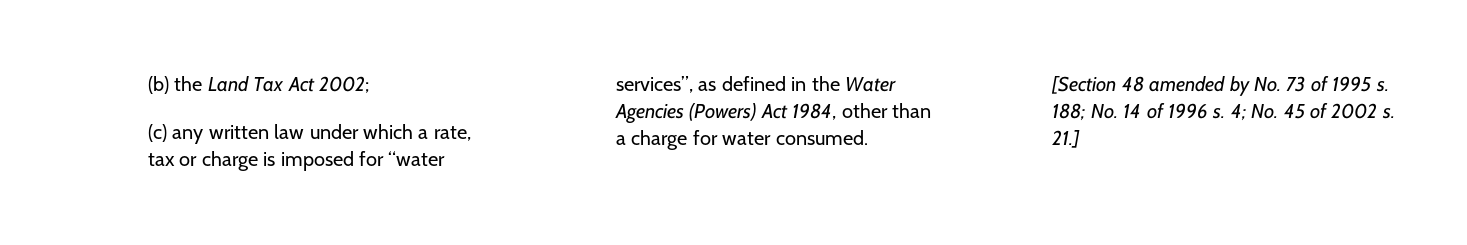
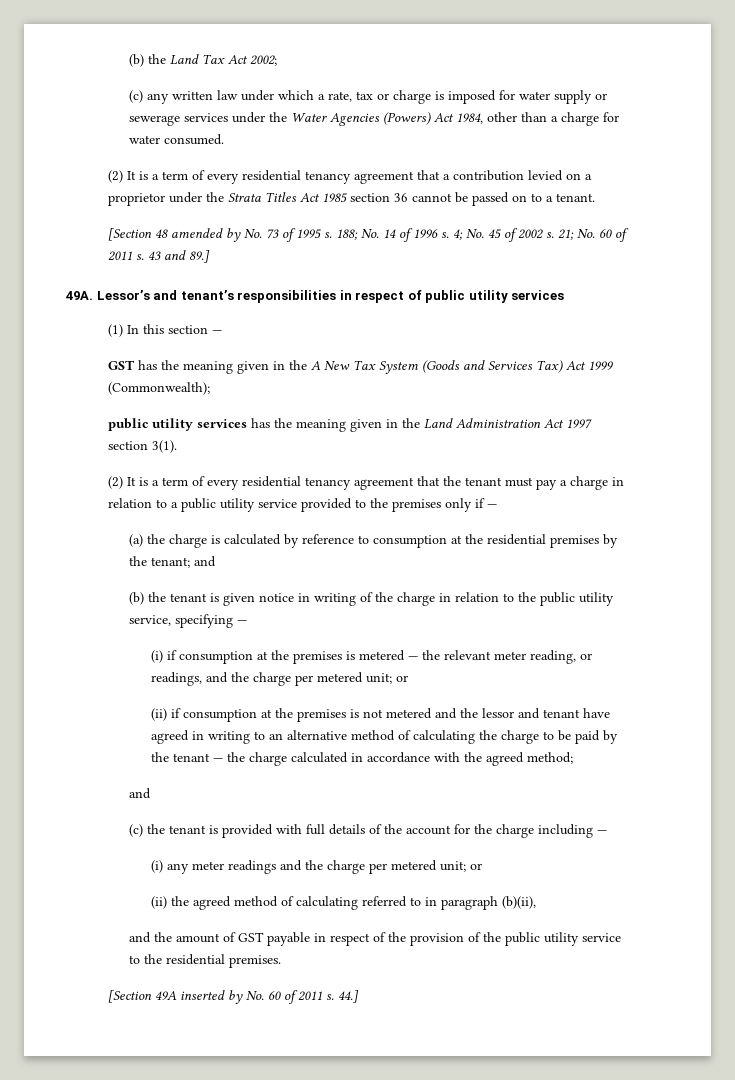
- (c) any written law under which a rate, tax or charge is imposed for “water services”, as defined in the Water Agencies (Powers) Act 1984, other than a charge for water consumed.
+ (c) any written law under which a rate, tax or charge is imposed for water supply or sewerage services under the Water Agencies (Powers) Act 1984, other than a charge for water consumed.
+ (2) It is a term of every residential tenancy agreement that a contribution levied on a proprietor under the Strata Titles Act 1985 section 36 cannot be passed on to a tenant.
- 21.]
+ 21; No. 60 of 2011 s. 43 and 89.]
+ 49A. Lessor’s and tenant’s responsibilities in respect of public utility services
+ (1) In this section —
+ GST has the meaning given in the A New Tax System (Goods and Services Tax) Act 1999 (Commonwealth);
+ public utility services has the meaning given in the Land Administration Act 1997 section 3(1).
+ (2) It is a term of every residential tenancy agreement that the tenant must pay a charge in relation to a public utility service provided to the premises only if —
+ (a) the charge is calculated by reference to consumption at the residential premises by the tenant; and
+ (b) the tenant is given notice in writing of the charge in relation to the public utility service, specifying —
+ (i) if consumption at the premises is metered — the relevant meter reading, or readings, and the charge per metered unit; or
+ (ii) if consumption at the premises is not metered and the lessor and tenant have agreed in writing to an alternative method of calculating the charge to be paid by the tenant — the charge calculated in accordance with the agreed method;
+ and
+ (c) the tenant is provided with full details of the account for the charge including —
+ (i) any meter readings and the charge per metered unit; or
+ (ii) the agreed method of calculating referred to in paragraph (b)(ii),
+ and the amount of GST payable in respect of the provision of the public utility service to the residential premises.
+ [Section 49A inserted by No. 60 of 2011 s. 44.]

